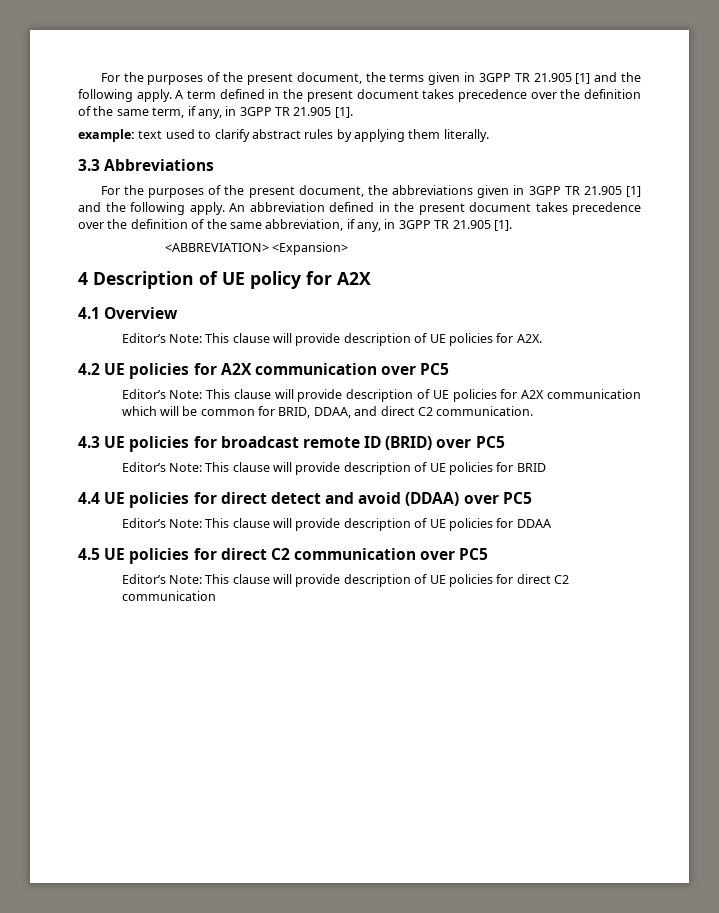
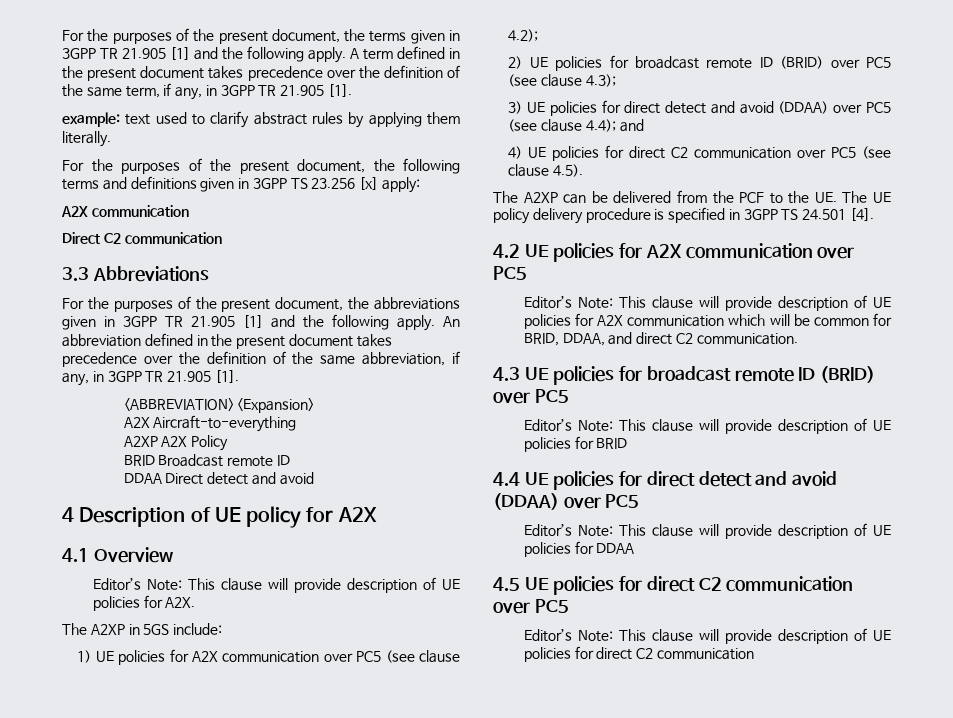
+ For the purposes of the present document, the following terms and definitions given in 3GPP TS 23.256 [x] apply:
+ A2X communication
+ Direct C2 communication
+ A2X Aircraft-to-everything
+ A2XP A2X Policy
+ BRID Broadcast remote ID
+ DDAA Direct detect and avoid
+ The A2XP in 5GS include:
+ 1) UE policies for A2X communication over PC5 (see clause 4.2);
+ 2) UE policies for broadcast remote ID (BRID) over PC5 (see clause 4.3);
+ 3) UE policies for direct detect and avoid (DDAA) over PC5 (see clause 4.4); and
+ 4) UE policies for direct C2 communication over PC5 (see clause 4.5).
+ The A2XP can be delivered from the PCF to the UE. The UE policy delivery procedure is specified in 3GPP TS 24.501 [4].

